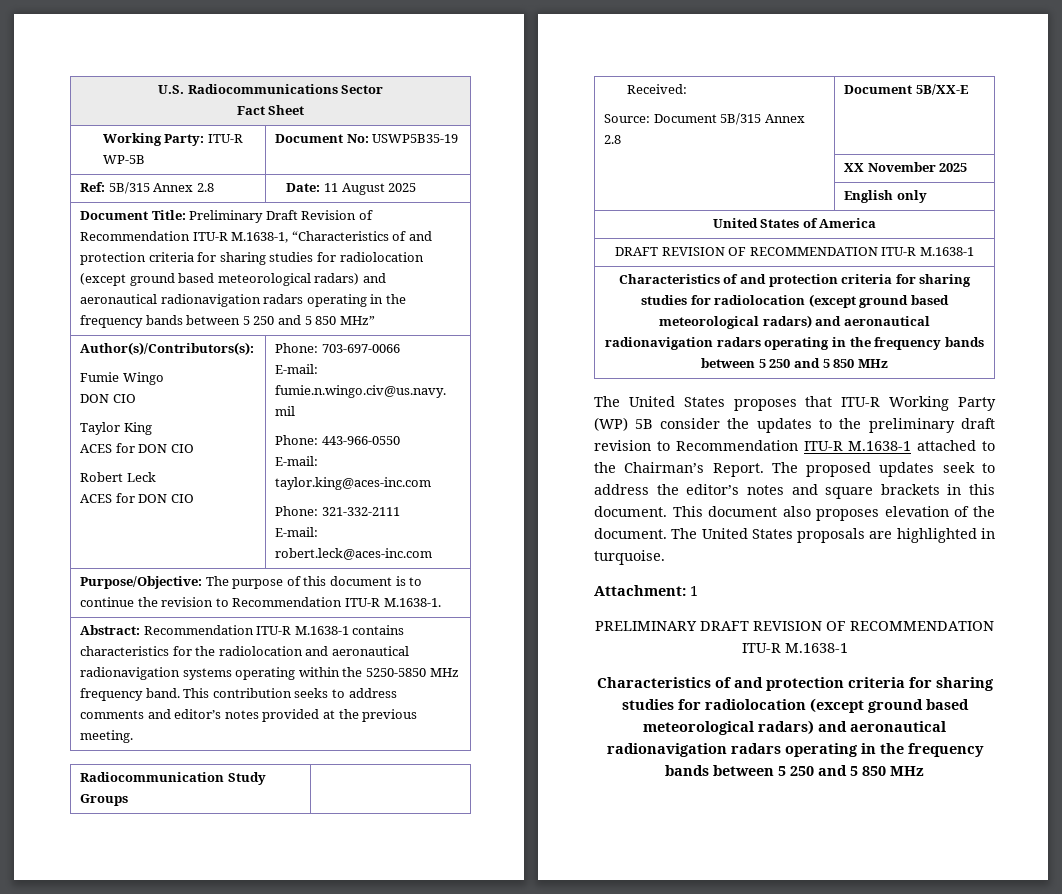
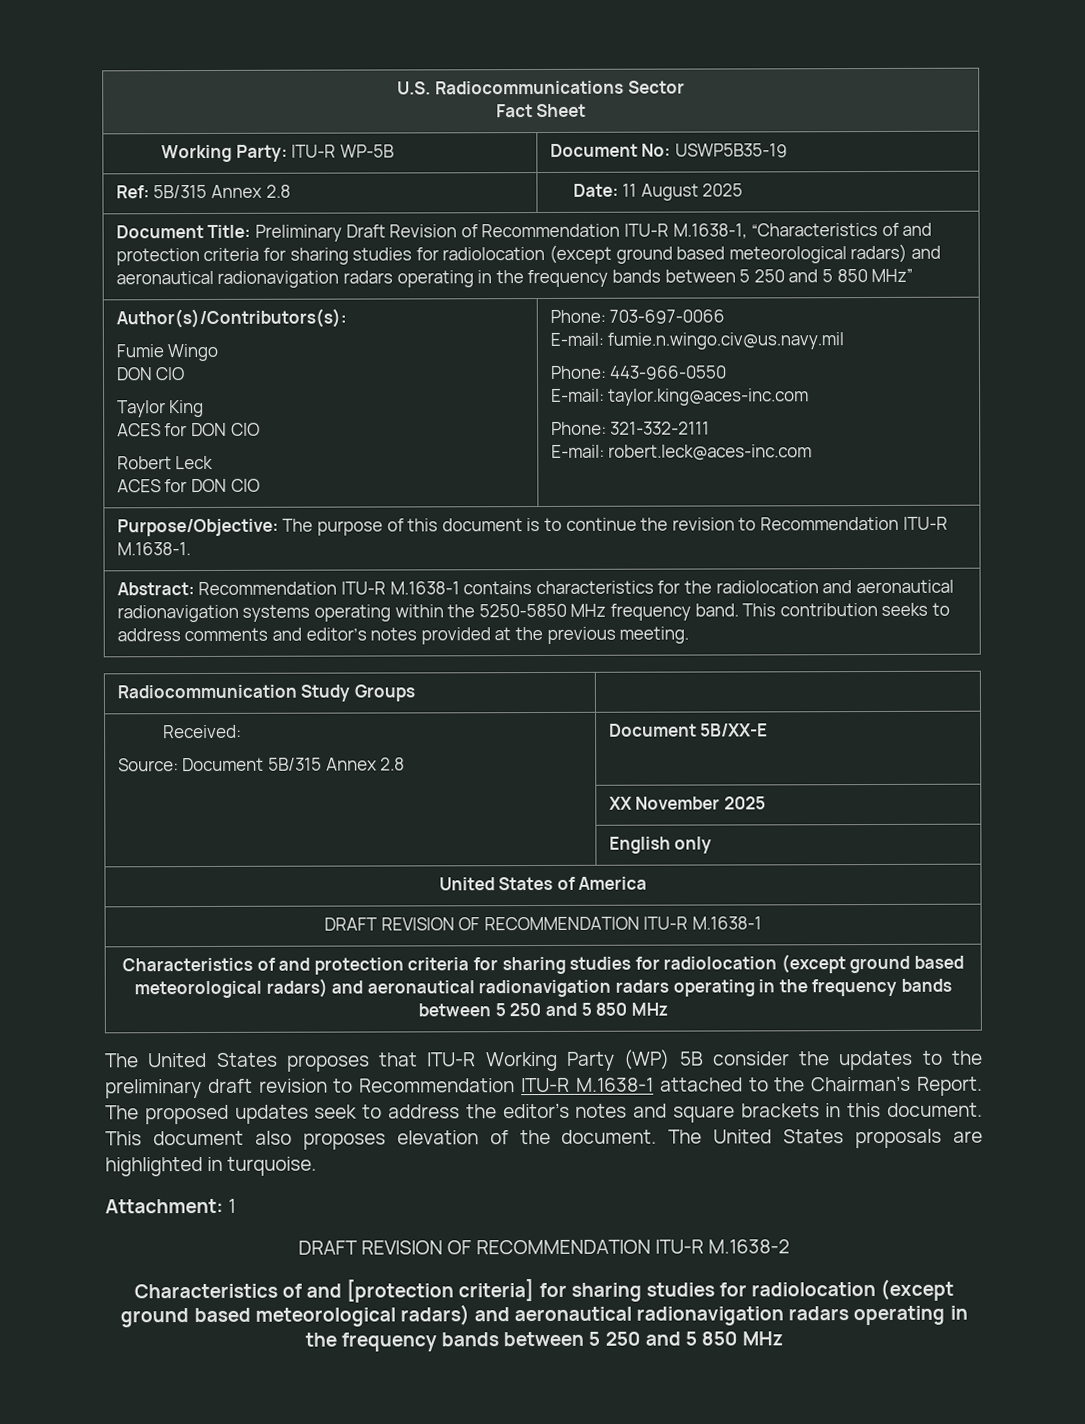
- PRELIMINARY DRAFT REVISION OF RECOMMENDATION ITU-R M.1638-1
- Characteristics of and protection criteria for sharing studies for radiolocation (except ground based meteorological radars) and aeronautical radionavigation radars operating in the frequency bands between 5 250 and 5 850 MHz
+ DRAFT REVISION OF RECOMMENDATION ITU-R M.1638-2
+ Characteristics of and [protection criteria] for sharing studies for radiolocation (except ground based meteorological radars) and aeronautical radionavigation radars operating in the frequency bands between 5 250 and 5 850 MHz

